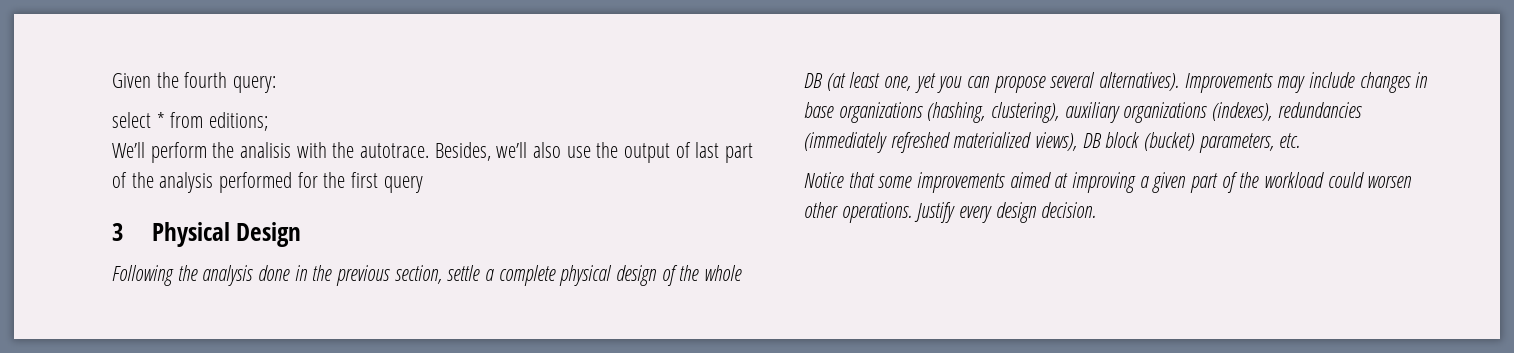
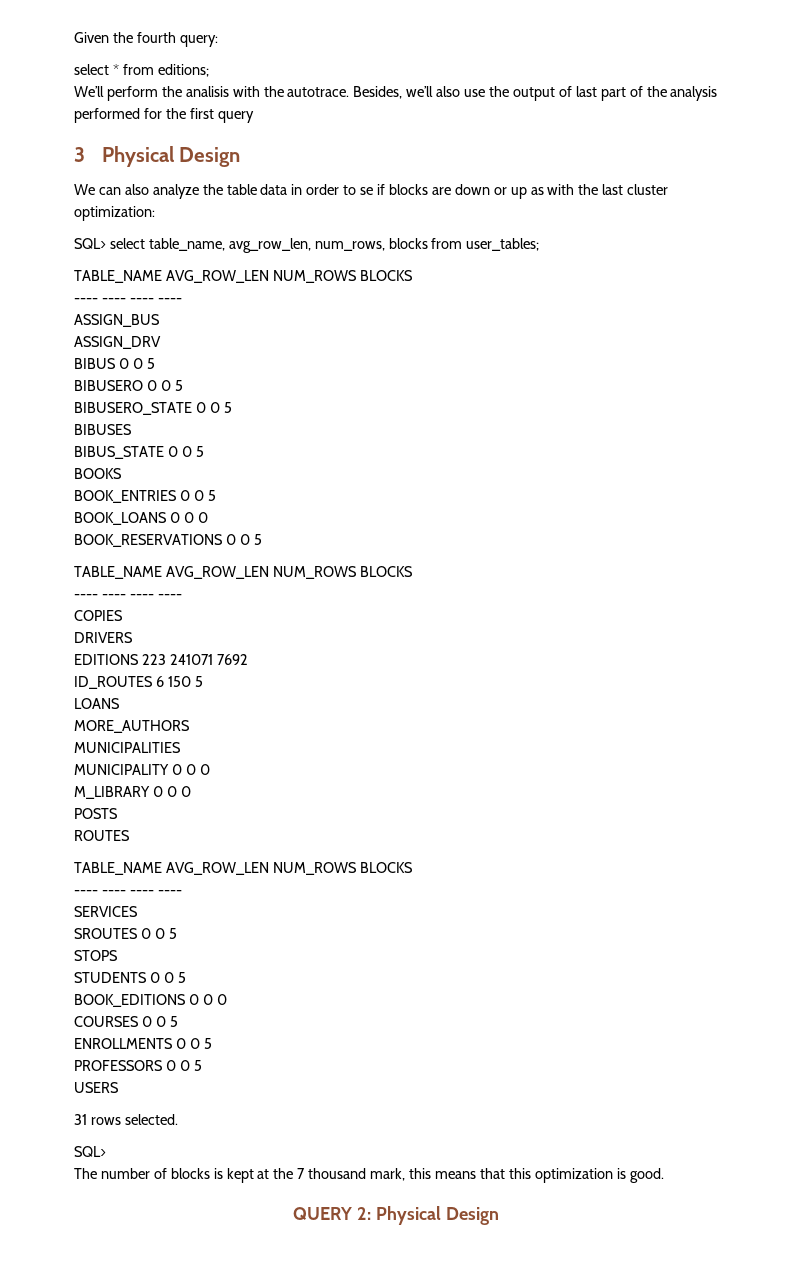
- Following the analysis done in the previous section, settle a complete physical design of the whole DB (at least one, yet you can propose several alternatives). Improvements may include changes in base organizations (hashing, clustering), auxiliary organizations (indexes), redundancies (immediately refreshed materialized views), DB block (bucket) parameters, etc.
- Notice that some improvements aimed at improving a given part of the workload could worsen other operations. Justify every design decision.
+ We can also analyze the table data in order to se if blocks are down or up as with the last cluster optimization:
+ SQL> select table_name, avg_row_len, num_rows, blocks from user_tables;
+ TABLE_NAME AVG_ROW_LEN NUM_ROWS BLOCKS
+ ---- ---- ---- ----
+ ASSIGN_BUS
+ ASSIGN_DRV
+ BIBUS 0 0 5
+ BIBUSERO 0 0 5
+ BIBUSERO_STATE 0 0 5
+ BIBUSES
+ BIBUS_STATE 0 0 5
+ BOOKS
+ BOOK_ENTRIES 0 0 5
+ BOOK_LOANS 0 0 0
+ BOOK_RESERVATIONS 0 0 5
+ TABLE_NAME AVG_ROW_LEN NUM_ROWS BLOCKS
+ ---- ---- ---- ----
+ COPIES
+ DRIVERS
+ EDITIONS 223 241071 7692
+ ID_ROUTES 6 150 5
+ LOANS
+ MORE_AUTHORS
+ MUNICIPALITIES
+ MUNICIPALITY 0 0 0
+ M_LIBRARY 0 0 0
+ POSTS
+ ROUTES
+ TABLE_NAME AVG_ROW_LEN NUM_ROWS BLOCKS
+ ---- ---- ---- ----
+ SERVICES
+ SROUTES 0 0 5
+ STOPS
+ STUDENTS 0 0 5
+ BOOK_EDITIONS 0 0 0
+ COURSES 0 0 5
+ ENROLLMENTS 0 0 5
+ PROFESSORS 0 0 5
+ USERS
+ 31 rows selected.
+ SQL>
+ The number of blocks is kept at the 7 thousand mark, this means that this optimization is good.
+ QUERY 2: Physical Design

